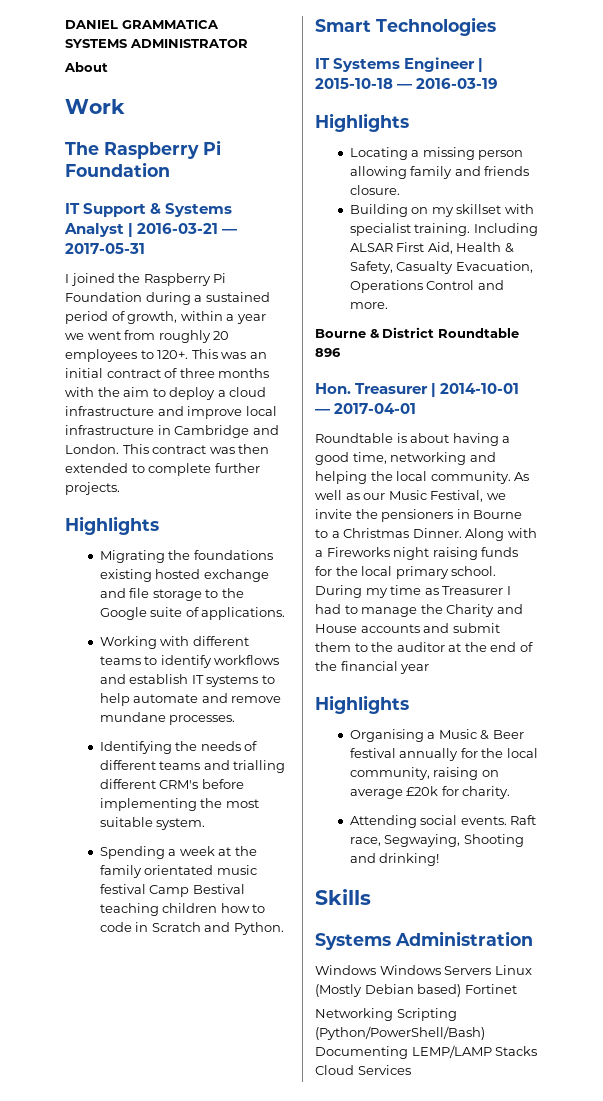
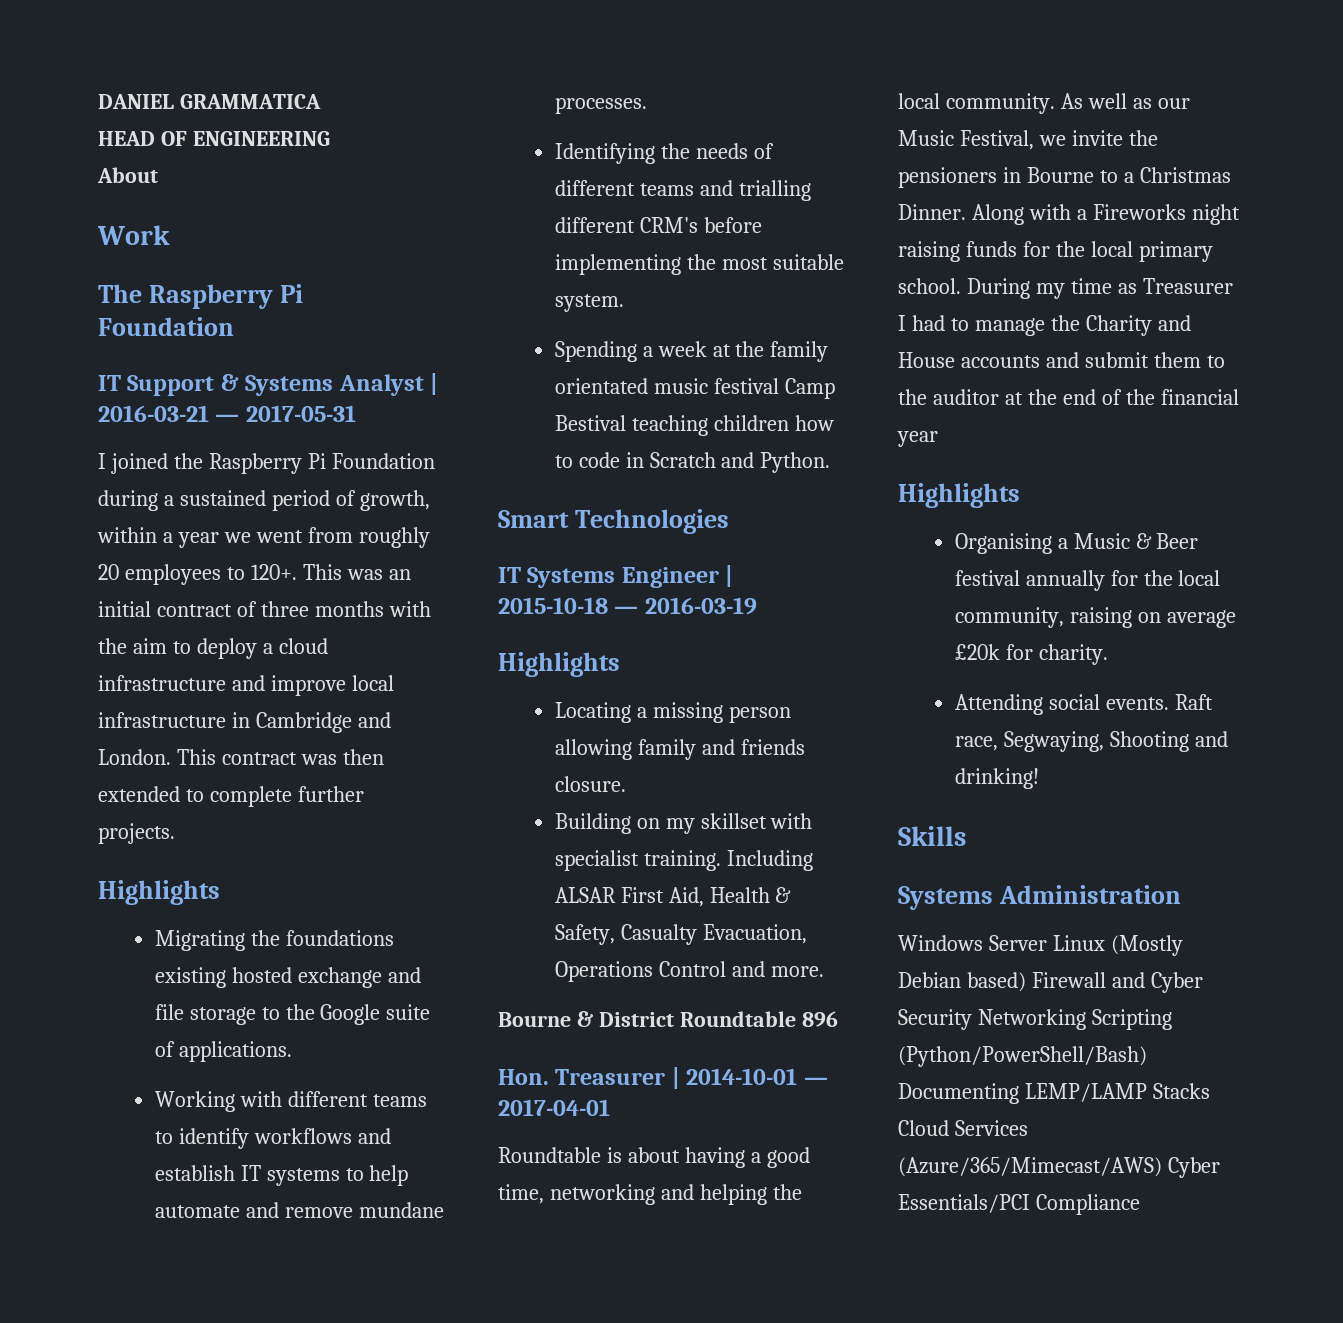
- SYSTEMS ADMINISTRATOR
+ HEAD OF ENGINEERING
- Windows Windows Servers Linux (Mostly Debian based) Fortinet
- Networking Scripting (Python/PowerShell/Bash) Documenting LEMP/LAMP Stacks Cloud Services
+ Windows Server Linux (Mostly Debian based) Firewall and Cyber Security Networking Scripting (Python/PowerShell/Bash) Documenting LEMP/LAMP Stacks Cloud Services (Azure/365/Mimecast/AWS) Cyber Essentials/PCI Compliance

